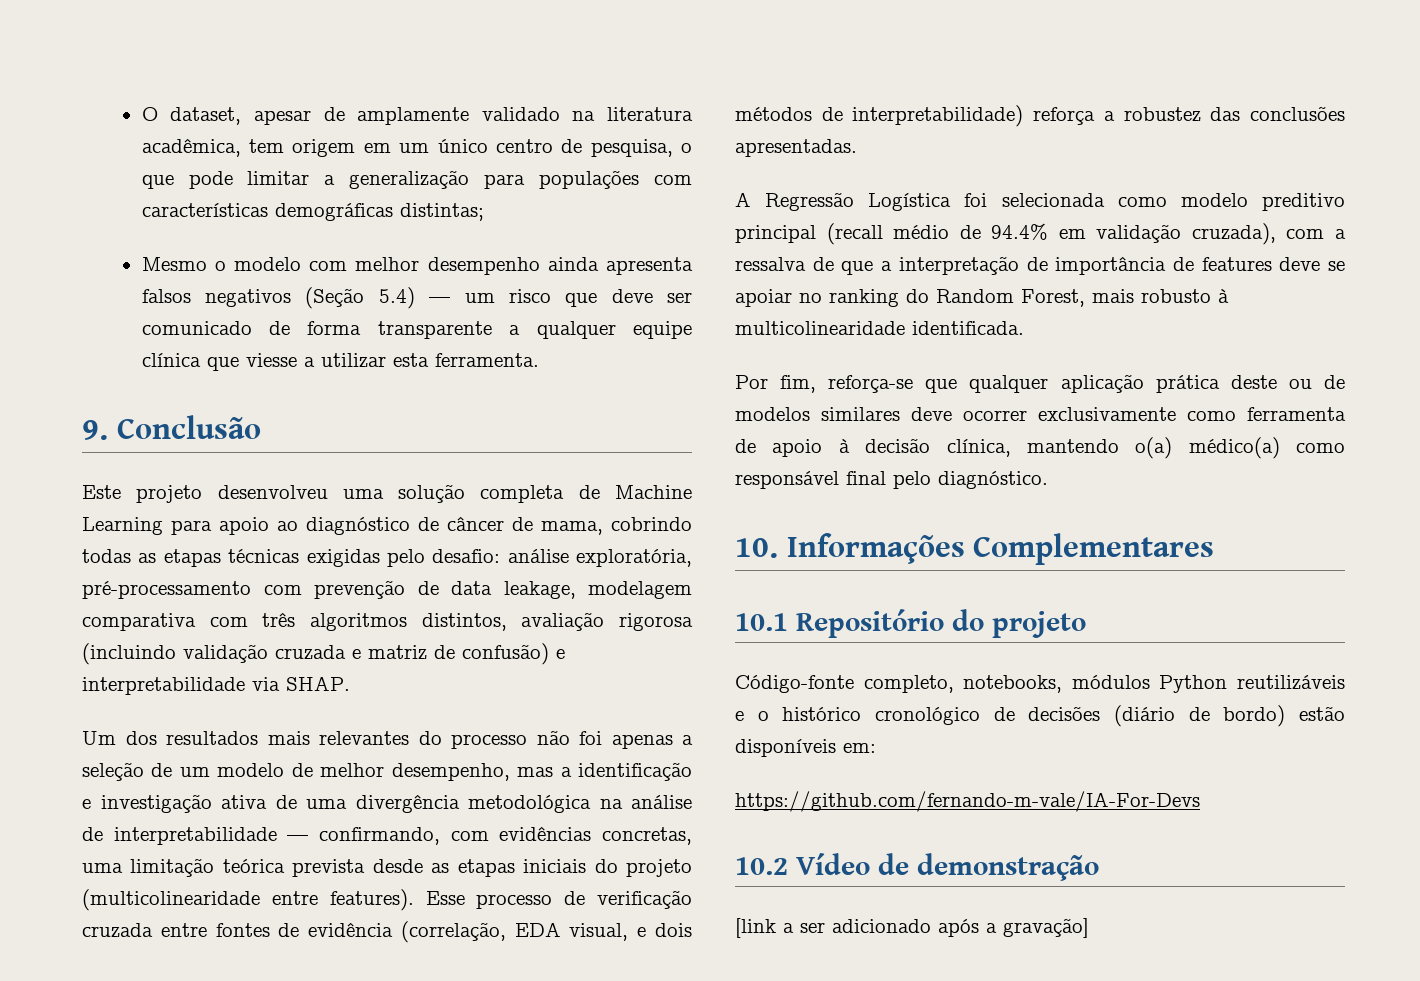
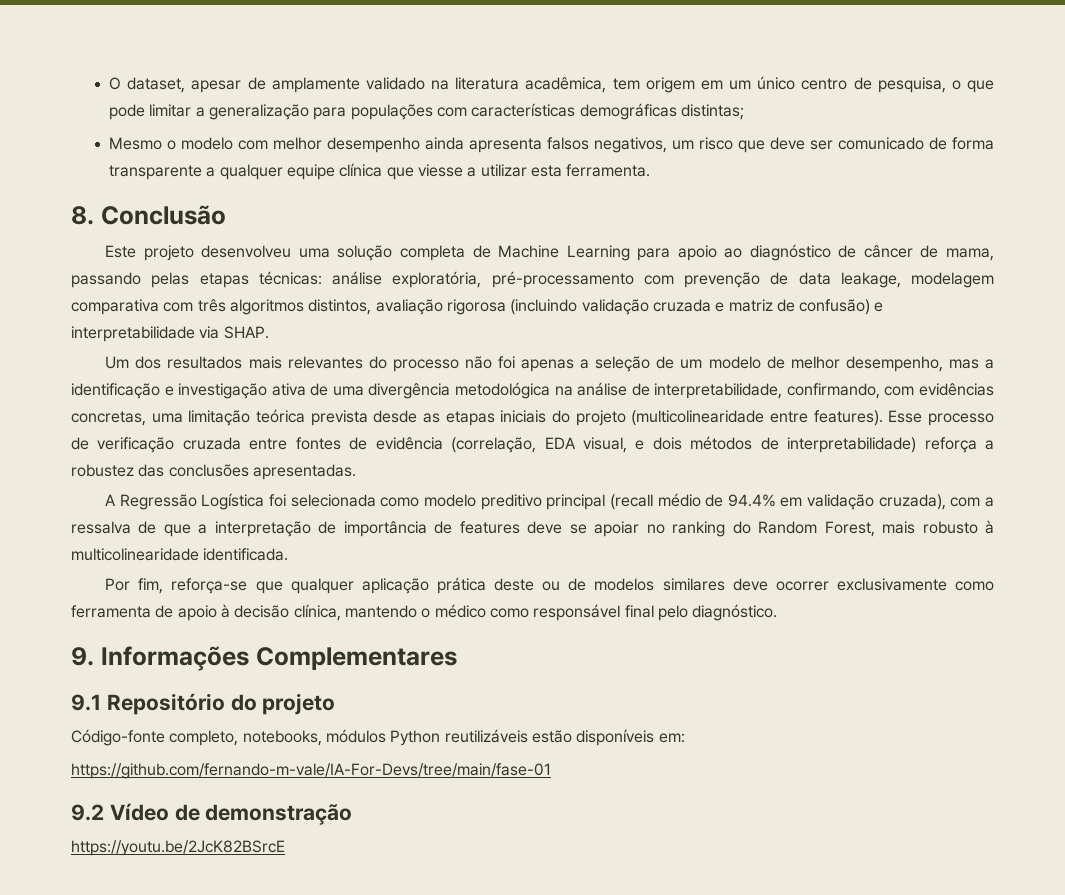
- Mesmo o modelo com melhor desempenho ainda apresenta falsos negativos (Seção 5.4) — um risco que deve ser comunicado de forma transparente a qualquer equipe clínica que viesse a utilizar esta ferramenta.
+ Mesmo o modelo com melhor desempenho ainda apresenta falsos negativos, um risco que deve ser comunicado de forma transparente a qualquer equipe clínica que viesse a utilizar esta ferramenta.
- 9. Conclusão
+ 8. Conclusão
- Este projeto desenvolveu uma solução completa de Machine Learning para apoio ao diagnóstico de câncer de mama, cobrindo todas as etapas técnicas exigidas pelo desafio: análise exploratória, pré-processamento com prevenção de data leakage, modelagem comparativa com três algoritmos distintos, avaliação rigorosa (incluindo validação cruzada e matriz de confusão) e interpretabilidade via SHAP.
+ Este projeto desenvolveu uma solução completa de Machine Learning para apoio ao diagnóstico de câncer de mama, passando pelas etapas técnicas: análise exploratória, pré-processamento com prevenção de data leakage, modelagem comparativa com três algoritmos distintos, avaliação rigorosa (incluindo validação cruzada e matriz de confusão) e interpretabilidade via SHAP.
- Um dos resultados mais relevantes do processo não foi apenas a seleção de um modelo de melhor desempenho, mas a identificação e investigação ativa de uma divergência metodológica na análise de interpretabilidade — confirmando, com evidências concretas, uma limitação teórica prevista desde as etapas iniciais do projeto (multicolinearidade entre features).
+ Um dos resultados mais relevantes do processo não foi apenas a seleção de um modelo de melhor desempenho, mas a identificação e investigação ativa de uma divergência metodológica na análise de interpretabilidade, confirmando, com evidências concretas, uma limitação teórica prevista desde as etapas iniciais do projeto (multicolinearidade entre features).
- Por fim, reforça-se que qualquer aplicação prática deste ou de modelos similares deve ocorrer exclusivamente como ferramenta de apoio à decisão clínica, mantendo o(a) médico(a) como responsável final pelo diagnóstico.
+ Por fim, reforça-se que qualquer aplicação prática deste ou de modelos similares deve ocorrer exclusivamente como ferramenta de apoio à decisão clínica, mantendo o médico como responsável final pelo diagnóstico.
- 10. Informações Complementares
+ 9. Informações Complementares
- 10.1 Repositório do projeto
+ 9.1 Repositório do projeto
- Código-fonte completo, notebooks, módulos Python reutilizáveis e o histórico cronológico de decisões (diário de bordo) estão disponíveis em:
+ Código-fonte completo, notebooks, módulos Python reutilizáveis estão disponíveis em:
- https://github.com/fernando-m-vale/IA-For-Devs
- 10.2 Vídeo de demonstração
+ https://github.com/fernando-m-vale/IA-For-Devs/tree/main/fase-01
+ 9.2 Vídeo de demonstração
- [link a ser adicionado após a gravação]
+ https://youtu.be/2JcK82BSrcE

